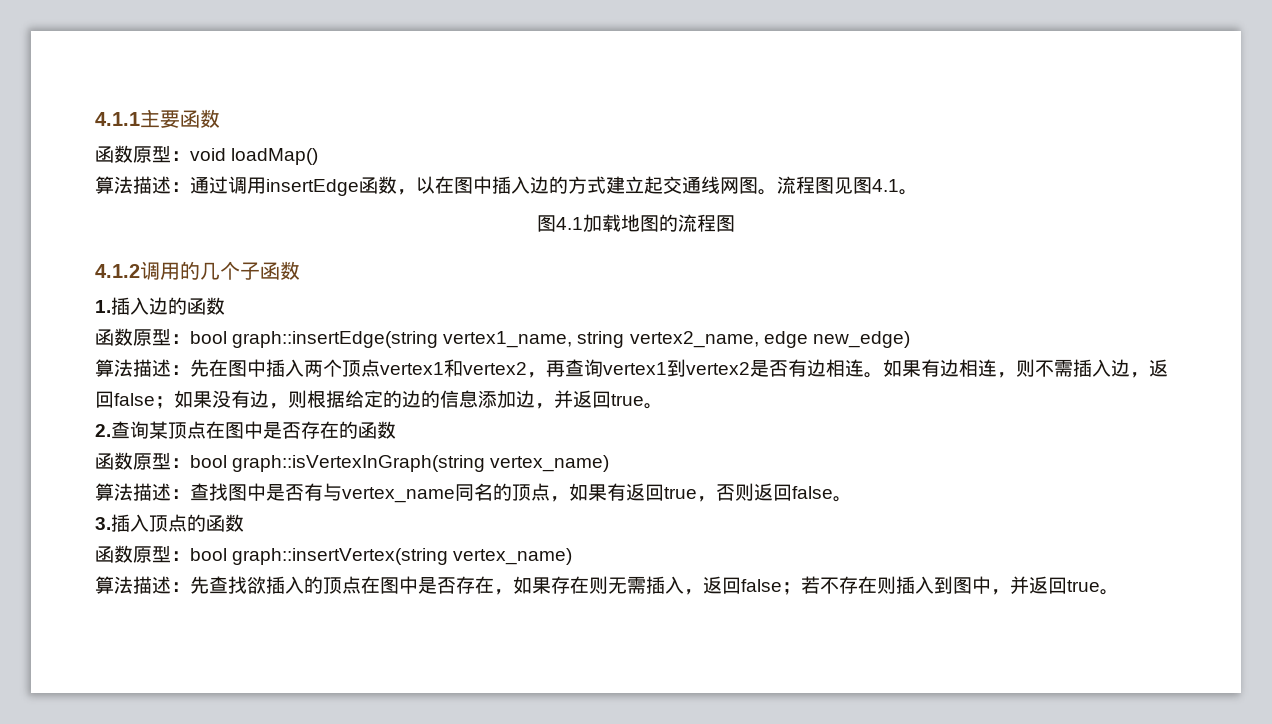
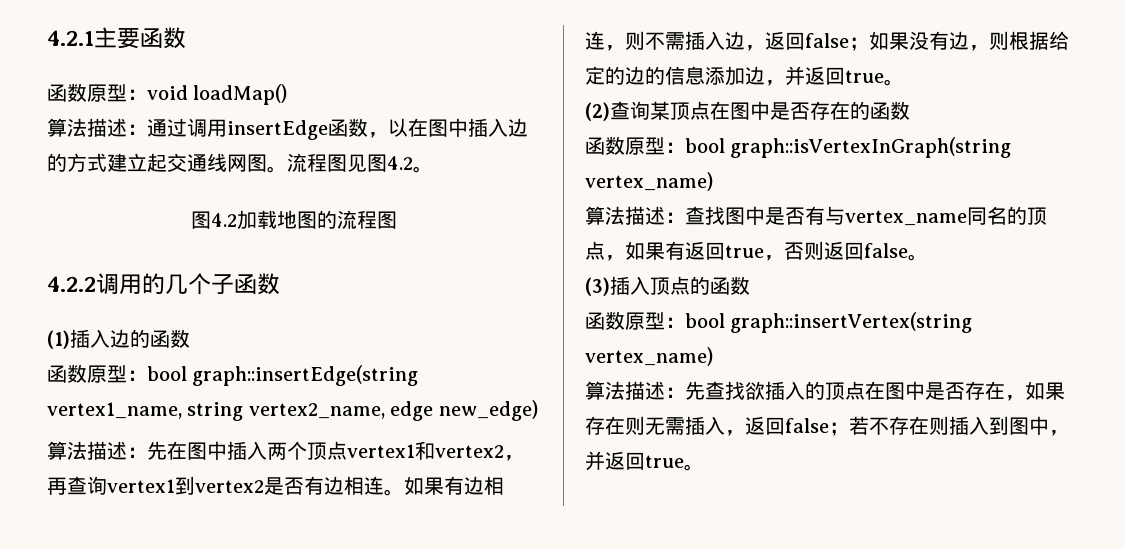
- 4.1.1主要函数
+ 4.2.1主要函数
- 流程图见图4.1。
+ 流程图见图4.2。
- 图4.1加载地图的流程图
+ 图4.2加载地图的流程图
- 4.1.2调用的几个子函数
+ 4.2.2调用的几个子函数
- 1.插入边的函数
+ (1)插入边的函数
- 2.查询某顶点在图中是否存在的函数
+ (2)查询某顶点在图中是否存在的函数
- 3.插入顶点的函数
+ (3)插入顶点的函数

